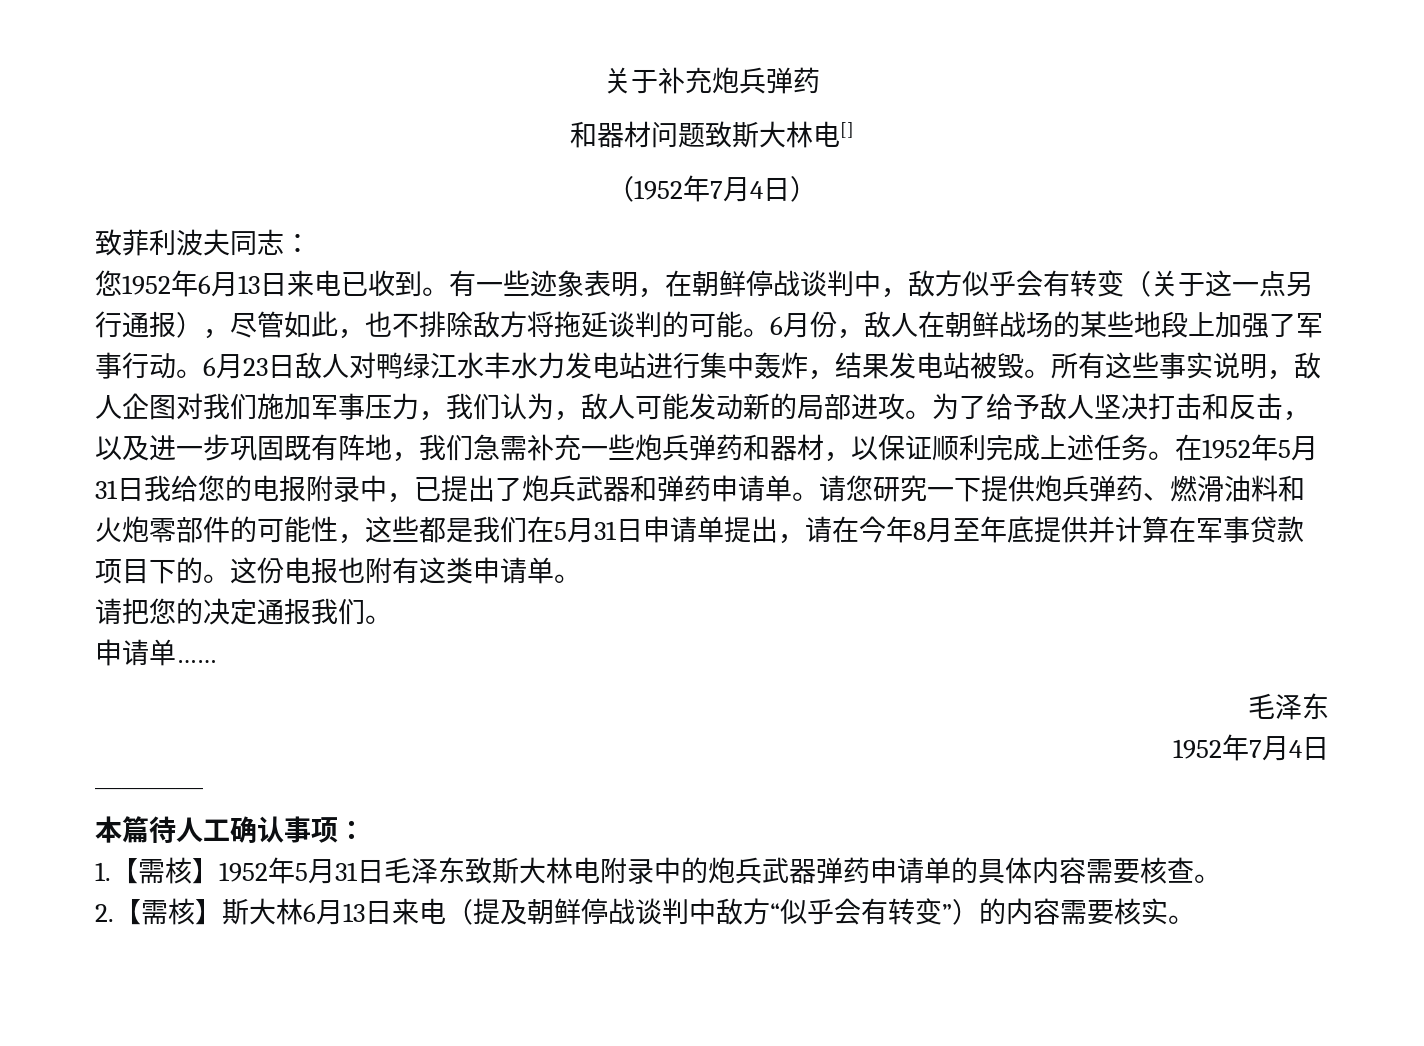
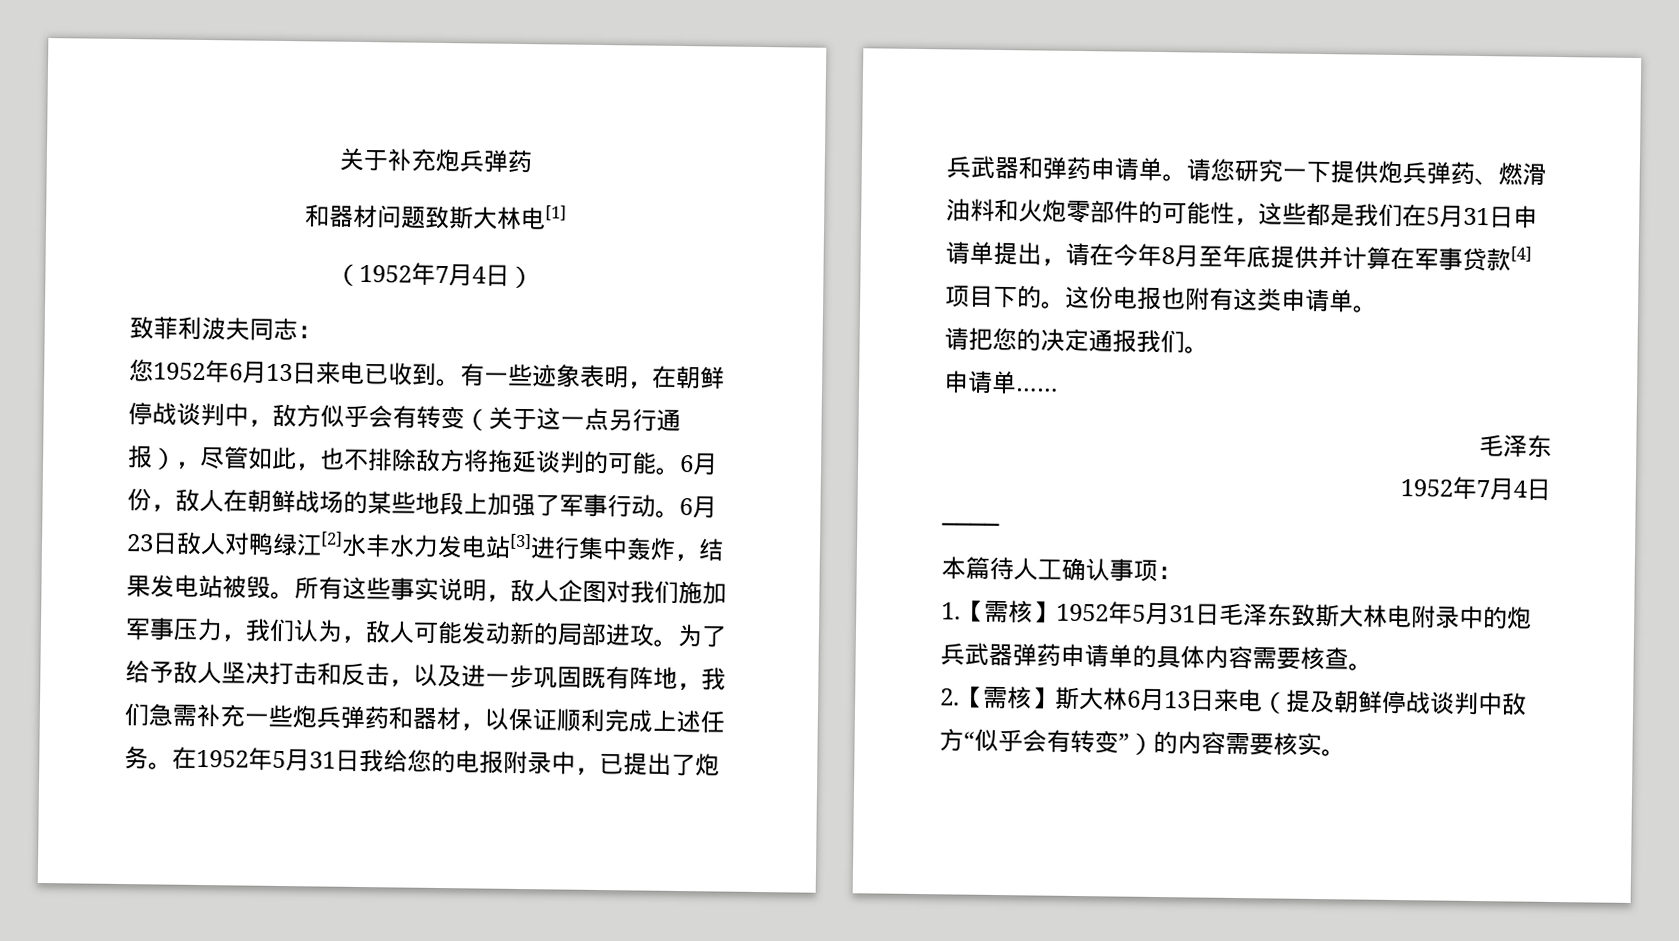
- 和器材问题致斯大林电[]
+ 和器材问题致斯大林电[1]
- 6月23日敌人对鸭绿江水丰水力发电站进行集中轰炸，结果发电站被毁。
+ 6月23日敌人对鸭绿江[2]水丰水力发电站[3]进行集中轰炸，结果发电站被毁。
- 请您研究一下提供炮兵弹药、燃滑油料和火炮零部件的可能性，这些都是我们在5月31日申请单提出，请在今年8月至年底提供并计算在军事贷款项目下的。
+ 请您研究一下提供炮兵弹药、燃滑油料和火炮零部件的可能性，这些都是我们在5月31日申请单提出，请在今年8月至年底提供并计算在军事贷款[4]项目下的。

